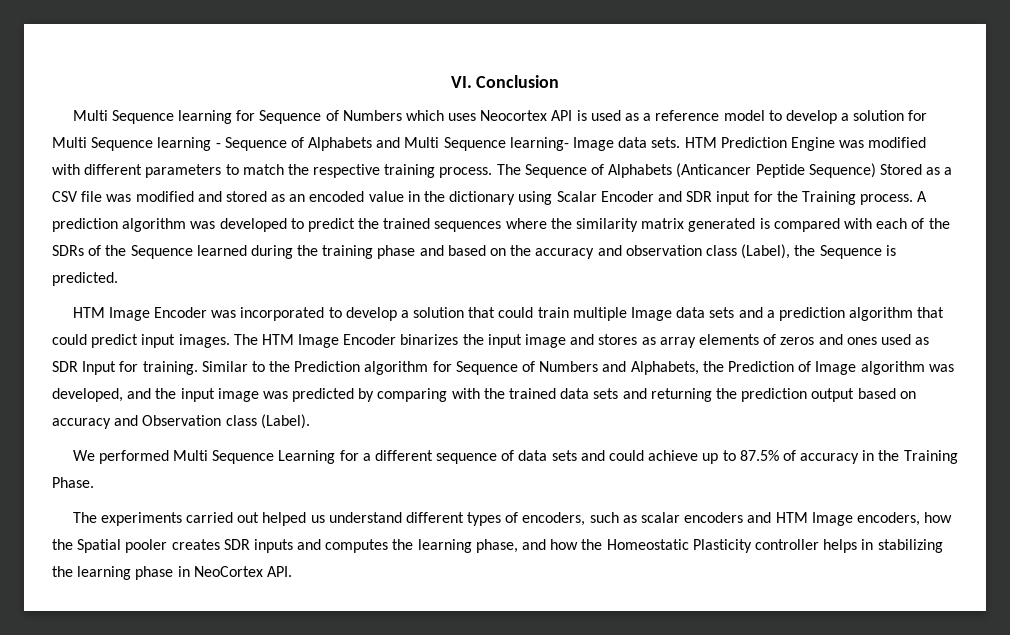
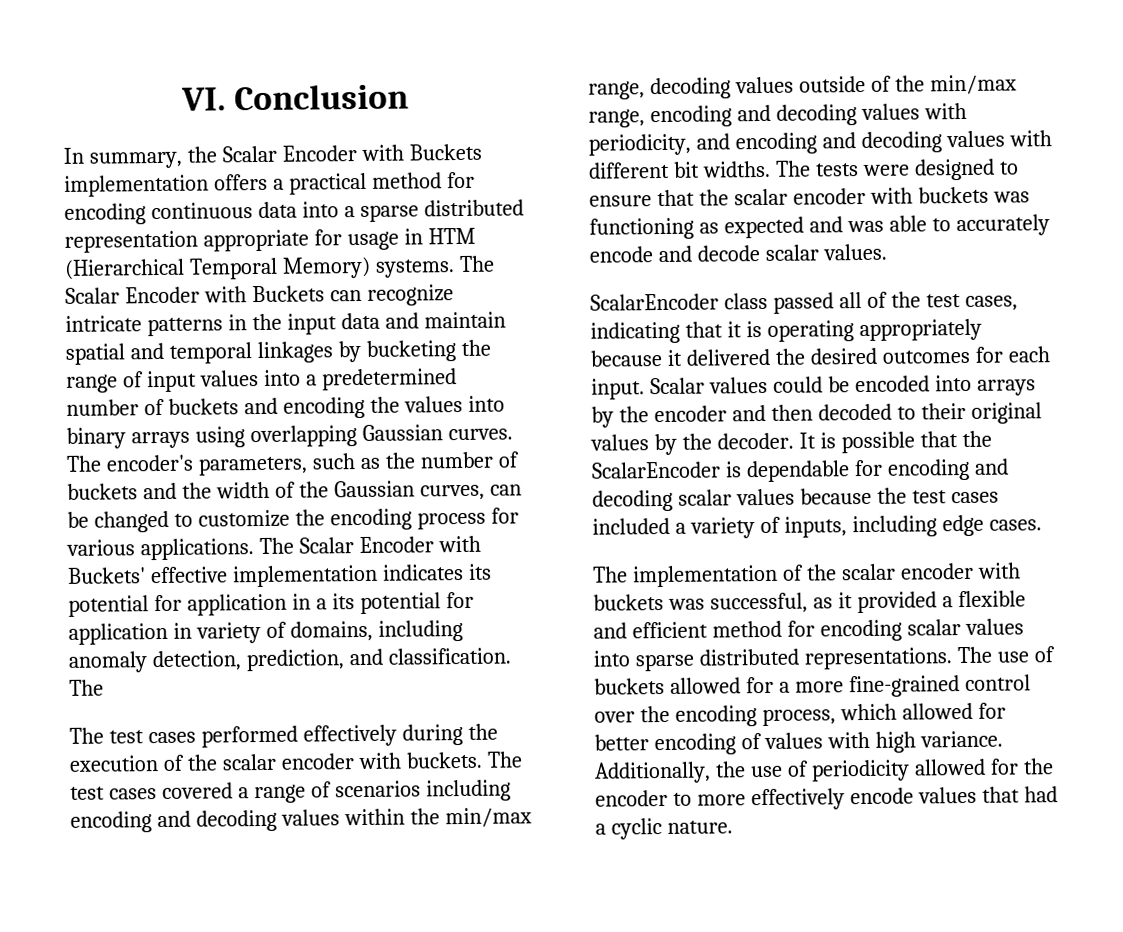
- Multi Sequence learning for Sequence of Numbers which uses Neocortex API is used as a reference model to develop a solution for Multi Sequence learning - Sequence of Alphabets and Multi Sequence learning- Image data sets. HTM Prediction Engine was modified with different parameters to match the respective training process. The Sequence of Alphabets (Anticancer Peptide Sequence) Stored as a CSV file was modified and stored as an encoded value in the dictionary using Scalar Encoder and SDR input for the Training process. A prediction algorithm was developed to predict the trained sequences where the similarity matrix generated is compared with each of the SDRs of the Sequence learned during the training phase and based on the accuracy and observation class (Label), the Sequence is predicted.
- HTM Image Encoder was incorporated to develop a solution that could train multiple Image data sets and a prediction algorithm that could predict input images. The HTM Image Encoder binarizes the input image and stores as array elements of zeros and ones used as SDR Input for training. Similar to the Prediction algorithm for Sequence of Numbers and Alphabets, the Prediction of Image algorithm was developed, and the input image was predicted by comparing with the trained data sets and returning the prediction output based on accuracy and Observation class (Label).
- We performed Multi Sequence Learning for a different sequence of data sets and could achieve up to 87.5% of accuracy in the Training Phase.
- The experiments carried out helped us understand different types of encoders, such as scalar encoders and HTM Image encoders, how the Spatial pooler creates SDR inputs and computes the learning phase, and how the Homeostatic Plasticity controller helps in stabilizing the learning phase in NeoCortex API.
+ In summary, the Scalar Encoder with Buckets implementation offers a practical method for encoding continuous data into a sparse distributed representation appropriate for usage in HTM (Hierarchical Temporal Memory) systems. The Scalar Encoder with Buckets can recognize intricate patterns in the input data and maintain spatial and temporal linkages by bucketing the range of input values into a predetermined number of buckets and encoding the values into binary arrays using overlapping Gaussian curves. The encoder's parameters, such as the number of buckets and the width of the Gaussian curves, can be changed to customize the encoding process for various applications. The Scalar Encoder with Buckets' effective implementation indicates its potential for application in a its potential for application in variety of domains, including anomaly detection, prediction, and classification. The
+ The test cases performed effectively during the execution of the scalar encoder with buckets. The test cases covered a range of scenarios including encoding and decoding values within the min/max range, decoding values outside of the min/max range, encoding and decoding values with periodicity, and encoding and decoding values with different bit widths. The tests were designed to ensure that the scalar encoder with buckets was functioning as expected and was able to accurately encode and decode scalar values.
+ ScalarEncoder class passed all of the test cases, indicating that it is operating appropriately because it delivered the desired outcomes for each input. Scalar values could be encoded into arrays by the encoder and then decoded to their original values by the decoder. It is possible that the ScalarEncoder is dependable for encoding and decoding scalar values because the test cases included a variety of inputs, including edge cases.
+ The implementation of the scalar encoder with buckets was successful, as it provided a flexible and efficient method for encoding scalar values into sparse distributed representations. The use of buckets allowed for a more fine-grained control over the encoding process, which allowed for better encoding of values with high variance. Additionally, the use of periodicity allowed for the encoder to more effectively encode values that had a cyclic nature.

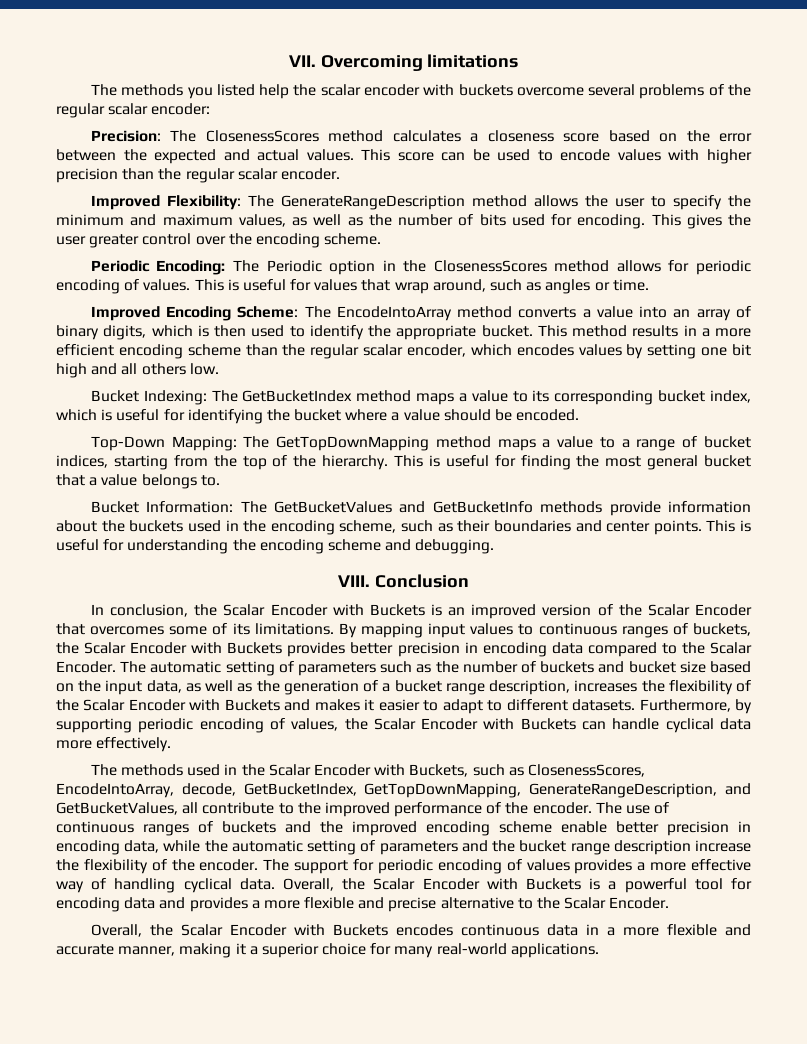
- VI. Conclusion
+ VII. Overcoming limitations
+ The methods you listed help the scalar encoder with buckets overcome several problems of the regular scalar encoder:
+ Precision: The ClosenessScores method calculates a closeness score based on the error between the expected and actual values. This score can be used to encode values with higher precision than the regular scalar encoder.
+ Improved Flexibility: The GenerateRangeDescription method allows the user to specify the minimum and maximum values, as well as the number of bits used for encoding. This gives the user greater control over the encoding scheme.
+ Periodic Encoding: The Periodic option in the ClosenessScores method allows for periodic encoding of values. This is useful for values that wrap around, such as angles or time.
+ Improved Encoding Scheme: The EncodeIntoArray method converts a value into an array of binary digits, which is then used to identify the appropriate bucket. This method results in a more efficient encoding scheme than the regular scalar encoder, which encodes values by setting one bit high and all others low.
+ Bucket Indexing: The GetBucketIndex method maps a value to its corresponding bucket index, which is useful for identifying the bucket where a value should be encoded.
+ Top-Down Mapping: The GetTopDownMapping method maps a value to a range of bucket indices, starting from the top of the hierarchy. This is useful for finding the most general bucket that a value belongs to.
+ Bucket Information: The GetBucketValues and GetBucketInfo methods provide information about the buckets used in the encoding scheme, such as their boundaries and center points. This is useful for understanding the encoding scheme and debugging.
+ VIII. Conclusion
- In summary, the Scalar Encoder with Buckets implementation offers a practical method for encoding continuous data into a sparse distributed representation appropriate for usage in HTM (Hierarchical Temporal Memory) systems. The Scalar Encoder with Buckets can recognize intricate patterns in the input data and maintain spatial and temporal linkages by bucketing the range of input values into a predetermined number of buckets and encoding the values into binary arrays using overlapping Gaussian curves. The encoder's parameters, such as the number of buckets and the width of the Gaussian curves, can be changed to customize the encoding process for various applications. The Scalar Encoder with Buckets' effective implementation indicates its potential for application in a its potential for application in variety of domains, including anomaly detection, prediction, and classification. The
- The test cases performed effectively during the execution of the scalar encoder with buckets. The test cases covered a range of scenarios including encoding and decoding values within the min/max range, decoding values outside of the min/max range, encoding and decoding values with periodicity, and encoding and decoding values with different bit widths. The tests were designed to ensure that the scalar encoder with buckets was functioning as expected and was able to accurately encode and decode scalar values.
- ScalarEncoder class passed all of the test cases, indicating that it is operating appropriately because it delivered the desired outcomes for each input. Scalar values could be encoded into arrays by the encoder and then decoded to their original values by the decoder. It is possible that the ScalarEncoder is dependable for encoding and decoding scalar values because the test cases included a variety of inputs, including edge cases.
- The implementation of the scalar encoder with buckets was successful, as it provided a flexible and efficient method for encoding scalar values into sparse distributed representations. The use of buckets allowed for a more fine-grained control over the encoding process, which allowed for better encoding of values with high variance. Additionally, the use of periodicity allowed for the encoder to more effectively encode values that had a cyclic nature.
+ In conclusion, the Scalar Encoder with Buckets is an improved version of the Scalar Encoder that overcomes some of its limitations. By mapping input values to continuous ranges of buckets, the Scalar Encoder with Buckets provides better precision in encoding data compared to the Scalar Encoder. The automatic setting of parameters such as the number of buckets and bucket size based on the input data, as well as the generation of a bucket range description, increases the flexibility of the Scalar Encoder with Buckets and makes it easier to adapt to different datasets. Furthermore, by supporting periodic encoding of values, the Scalar Encoder with Buckets can handle cyclical data more effectively.
+ The methods used in the Scalar Encoder with Buckets, such as ClosenessScores, EncodeIntoArray, decode, GetBucketIndex, GetTopDownMapping, GenerateRangeDescription, and GetBucketValues, all contribute to the improved performance of the encoder. The use of continuous ranges of buckets and the improved encoding scheme enable better precision in encoding data, while the automatic setting of parameters and the bucket range description increase the flexibility of the encoder. The support for periodic encoding of values provides a more effective way of handling cyclical data. Overall, the Scalar Encoder with Buckets is a powerful tool for encoding data and provides a more flexible and precise alternative to the Scalar Encoder.
+ Overall, the Scalar Encoder with Buckets encodes continuous data in a more flexible and accurate manner, making it a superior choice for many real-world applications.

